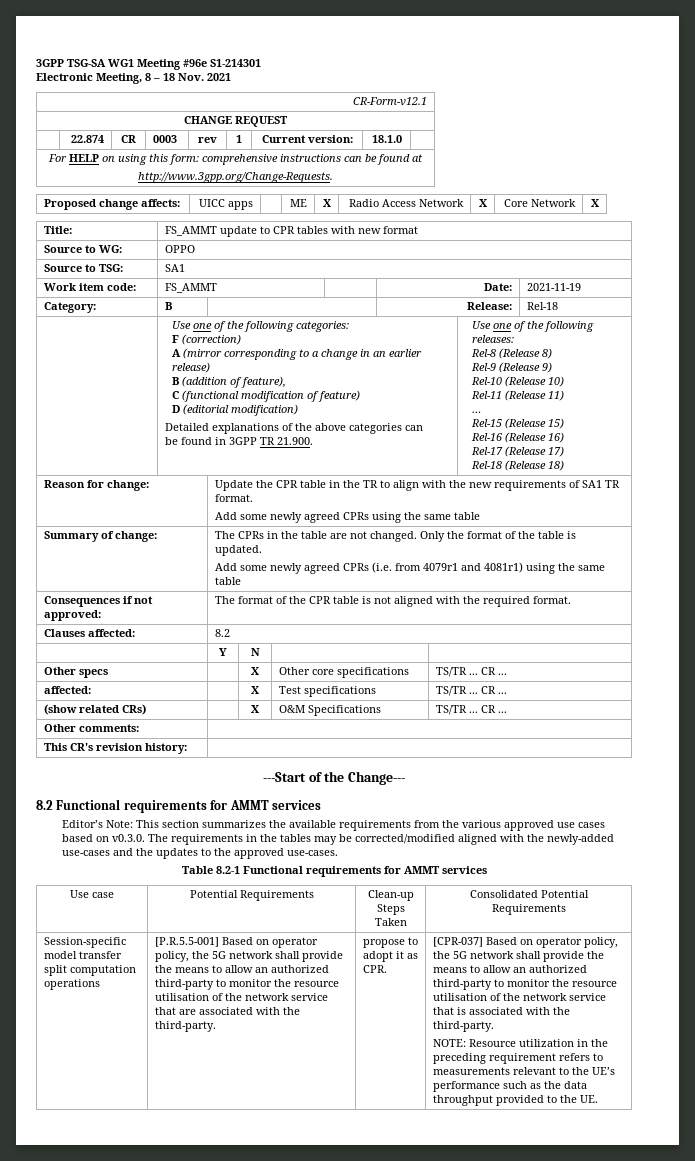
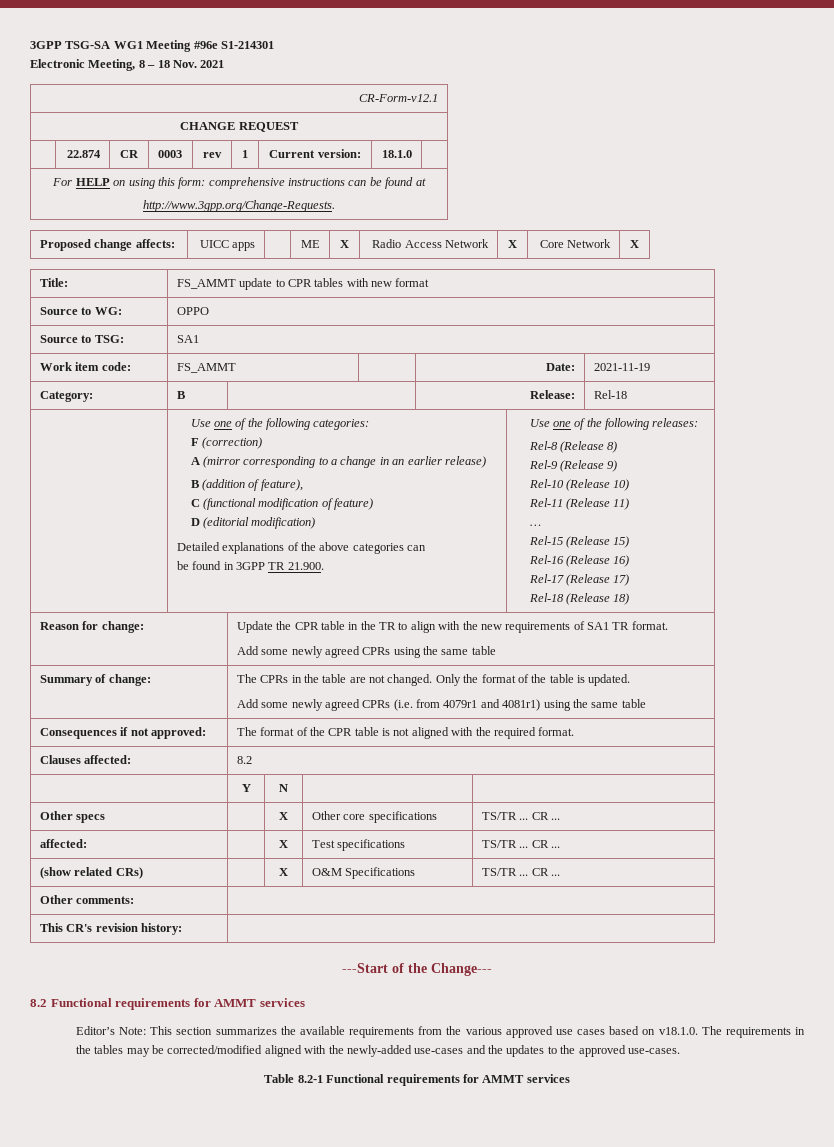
- Editor’s Note: This section summarizes the available requirements from the various approved use cases based on v0.3.0. The requirements in the tables may be corrected/modified aligned with the newly-added use-cases and the updates to the approved use-cases.
+ Editor’s Note: This section summarizes the available requirements from the various approved use cases based on v18.1.0. The requirements in the tables may be corrected/modified aligned with the newly-added use-cases and the updates to the approved use-cases.
- Use case | Potential Requirements | Clean-up Steps Taken | Consolidated Potential Requirements
- Session-specific model transfer split computation operations | [P.R.5.5-001] Based on operator policy, the 5G network shall provide the means to allow an authorized third-party to monitor the resource utilisation of the network service that are associated with the third-party. | propose to adopt it as CPR. | [CPR-037] Based on operator policy, the 5G network shall provide the means to allow an authorized third-party to monitor the resource utilisation of the network service that is associated with the third-party.
- NOTE: Resource utilization in the preceding requirement refers to measurements relevant to the UE’s performance such as the data throughput provided to the UE.

